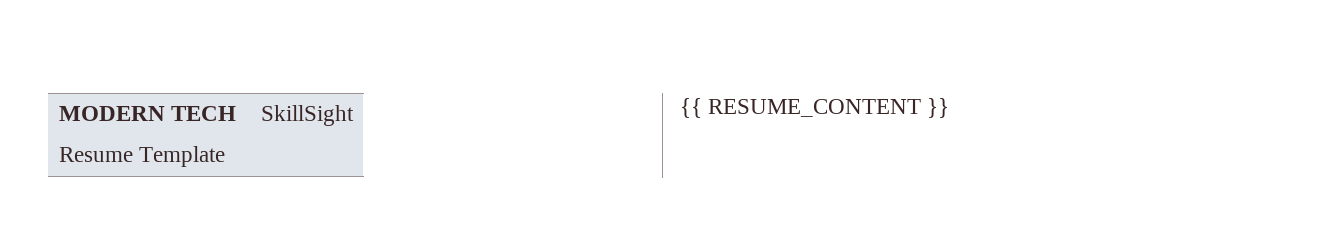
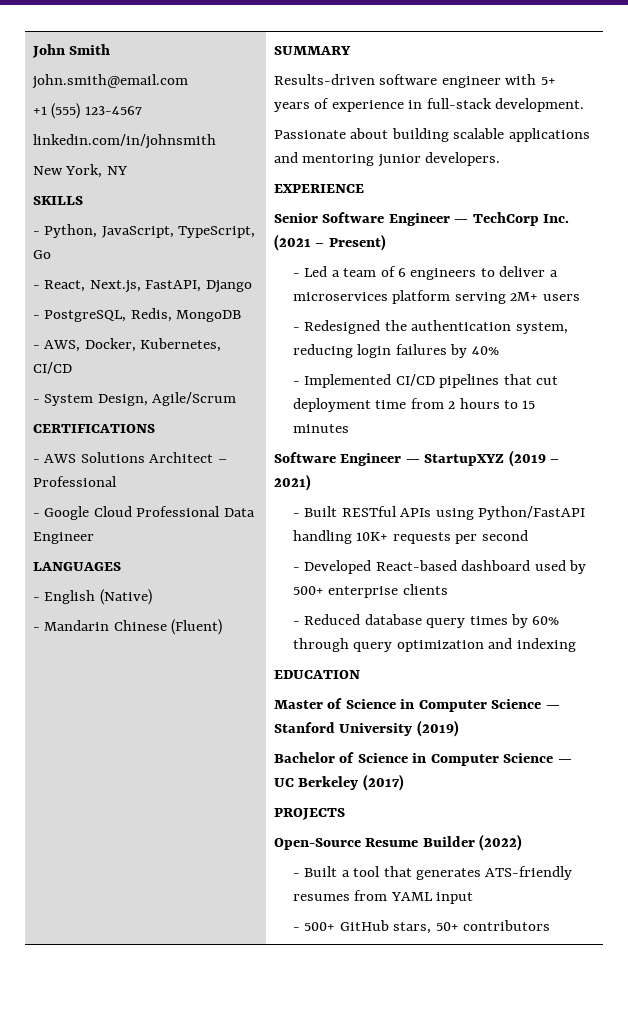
- MODERN TECH
- Resume Template | SkillSight
- {{ RESUME_CONTENT }}
+ John Smith
+ john.smith@email.com
+ +1 (555) 123-4567
+ linkedin.com/in/johnsmith
+ New York, NY
+ SKILLS
+ - Python, JavaScript, TypeScript, Go
+ - React, Next.js, FastAPI, Django
+ - PostgreSQL, Redis, MongoDB
+ - AWS, Docker, Kubernetes, CI/CD
+ - System Design, Agile/Scrum
+ CERTIFICATIONS
+ - AWS Solutions Architect – Professional
+ - Google Cloud Professional Data Engineer
+ LANGUAGES
+ - English (Native)
+ - Mandarin Chinese (Fluent) | SUMMARY
+ Results-driven software engineer with 5+ years of experience in full-stack development.
+ Passionate about building scalable applications and mentoring junior developers.
+ EXPERIENCE
+ Senior Software Engineer — TechCorp Inc. (2021 – Present)
+ - Led a team of 6 engineers to deliver a microservices platform serving 2M+ users
+ - Redesigned the authentication system, reducing login failures by 40%
+ - Implemented CI/CD pipelines that cut deployment time from 2 hours to 15 minutes
+ Software Engineer — StartupXYZ (2019 – 2021)
+ - Built RESTful APIs using Python/FastAPI handling 10K+ requests per second
+ - Developed React-based dashboard used by 500+ enterprise clients
+ - Reduced database query times by 60% through query optimization and indexing
+ EDUCATION
+ Master of Science in Computer Science — Stanford University (2019)
+ Bachelor of Science in Computer Science — UC Berkeley (2017)
+ PROJECTS
+ Open-Source Resume Builder (2022)
+ - Built a tool that generates ATS-friendly resumes from YAML input
+ - 500+ GitHub stars, 50+ contributors

